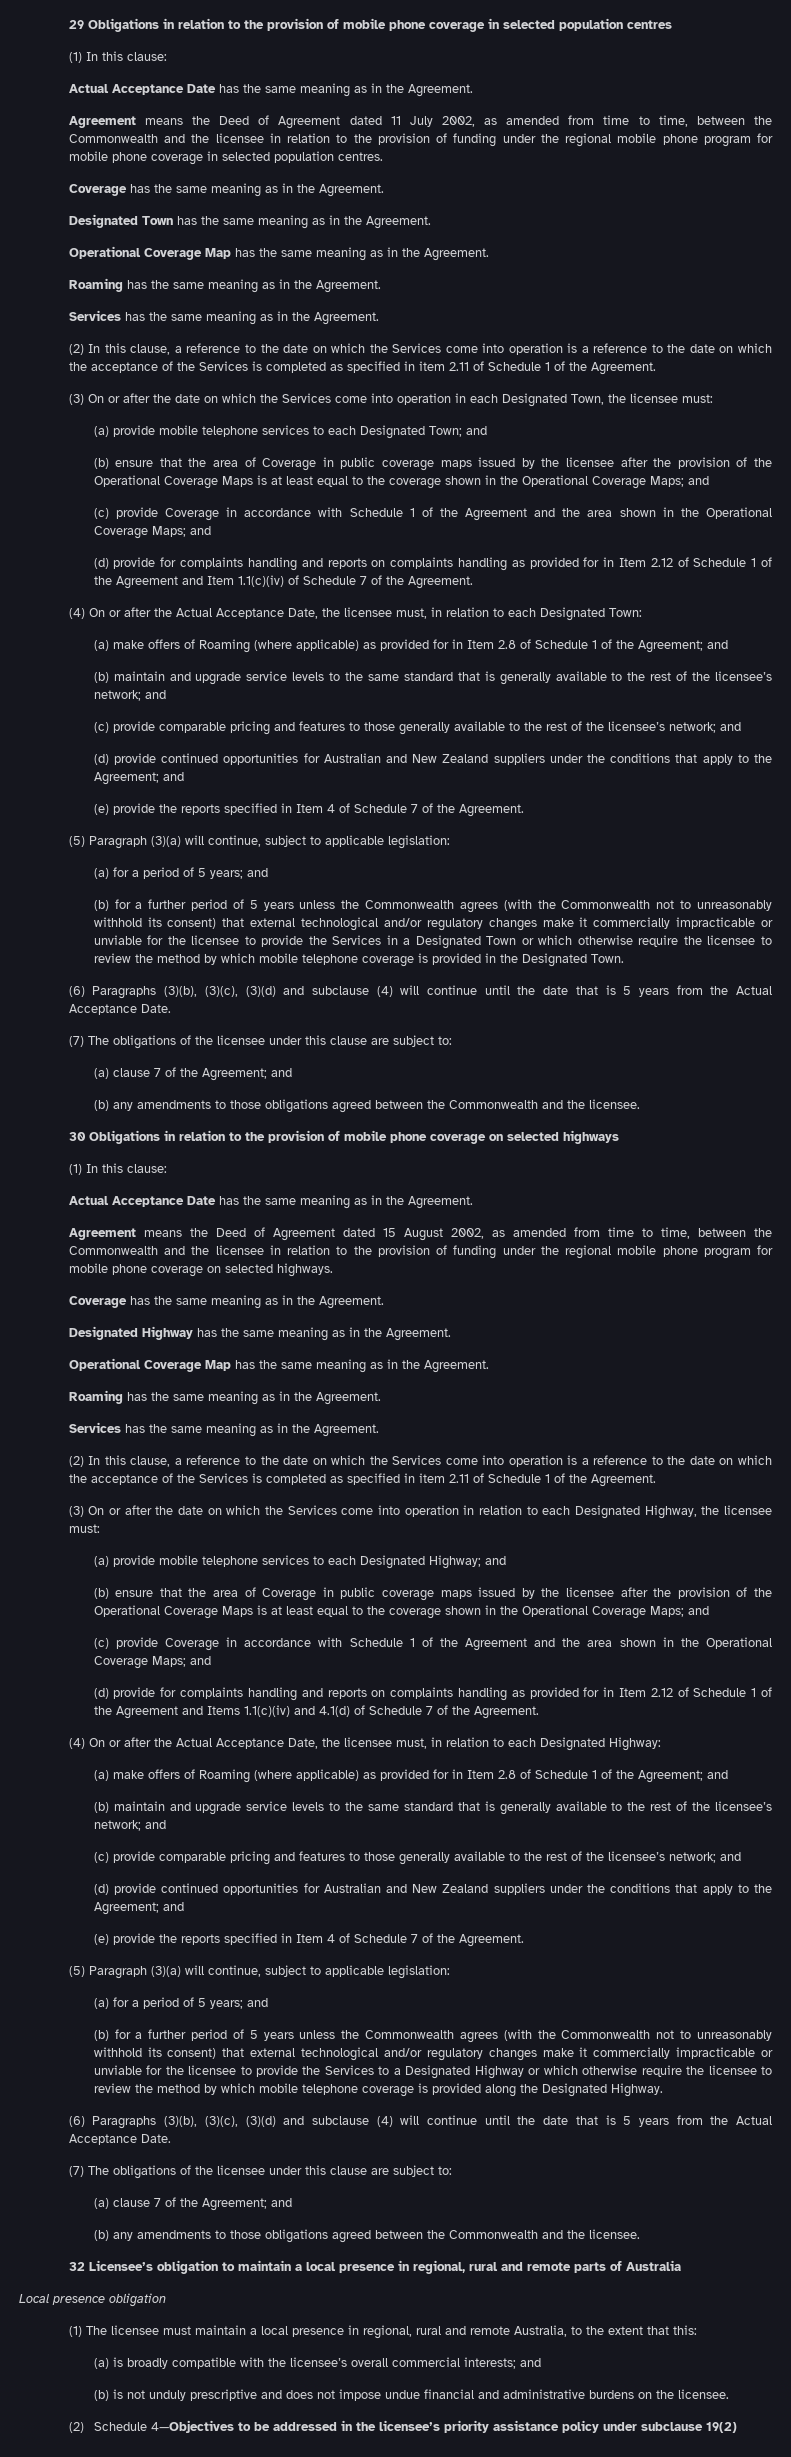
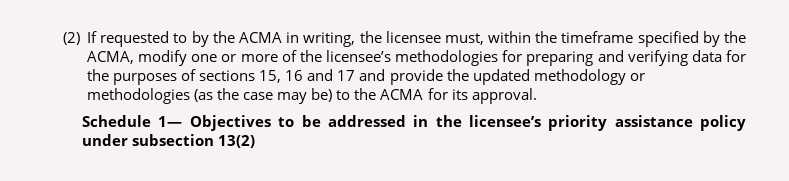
- 29 Obligations in relation to the provision of mobile phone coverage in selected population centres
- (1) In this clause:
- Actual Acceptance Date has the same meaning as in the Agreement.
- Agreement means the Deed of Agreement dated 11 July 2002, as amended from time to time, between the Commonwealth and the licensee in relation to the provision of funding under the regional mobile phone program for mobile phone coverage in selected population centres.
- Coverage has the same meaning as in the Agreement.
- Designated Town has the same meaning as in the Agreement.
- Operational Coverage Map has the same meaning as in the Agreement.
- Roaming has the same meaning as in the Agreement.
- Services has the same meaning as in the Agreement.
- (2) In this clause, a reference to the date on which the Services come into operation is a reference to the date on which the acceptance of the Services is completed as specified in item 2.11 of Schedule 1 of the Agreement.
- (3) On or after the date on which the Services come into operation in each Designated Town, the licensee must:
- (a) provide mobile telephone services to each Designated Town; and
- (b) ensure that the area of Coverage in public coverage maps issued by the licensee after the provision of the Operational Coverage Maps is at least equal to the coverage shown in the Operational Coverage Maps; and
- (c) provide Coverage in accordance with Schedule 1 of the Agreement and the area shown in the Operational Coverage Maps; and
- (d) provide for complaints handling and reports on complaints handling as provided for in Item 2.12 of Schedule 1 of the Agreement and Item 1.1(c)(iv) of Schedule 7 of the Agreement.
- (4) On or after the Actual Acceptance Date, the licensee must, in relation to each Designated Town:
- (a) make offers of Roaming (where applicable) as provided for in Item 2.8 of Schedule 1 of the Agreement; and
- (b) maintain and upgrade service levels to the same standard that is generally available to the rest of the licensee’s network; and
- (c) provide comparable pricing and features to those generally available to the rest of the licensee’s network; and
- (d) provide continued opportunities for Australian and New Zealand suppliers under the conditions that apply to the Agreement; and
- (e) provide the reports specified in Item 4 of Schedule 7 of the Agreement.
- (5) Paragraph (3)(a) will continue, subject to applicable legislation:
- (a) for a period of 5 years; and
- (b) for a further period of 5 years unless the Commonwealth agrees (with the Commonwealth not to unreasonably withhold its consent) that external technological and/or regulatory changes make it commercially impracticable or unviable for the licensee to provide the Services in a Designated Town or which otherwise require the licensee to review the method by which mobile telephone coverage is provided in the Designated Town.
- (6) Paragraphs (3)(b), (3)(c), (3)(d) and subclause (4) will continue until the date that is 5 years from the Actual Acceptance Date.
- (7) The obligations of the licensee under this clause are subject to:
- (a) clause 7 of the Agreement; and
- (b) any amendments to those obligations agreed between the Commonwealth and the licensee.
- 30 Obligations in relation to the provision of mobile phone coverage on selected highways
- (1) In this clause:
- Actual Acceptance Date has the same meaning as in the Agreement.
- Agreement means the Deed of Agreement dated 15 August 2002, as amended from time to time, between the Commonwealth and the licensee in relation to the provision of funding under the regional mobile phone program for mobile phone coverage on selected highways.
- Coverage has the same meaning as in the Agreement.
- Designated Highway has the same meaning as in the Agreement.
- Operational Coverage Map has the same meaning as in the Agreement.
- Roaming has the same meaning as in the Agreement.
- Services has the same meaning as in the Agreement.
- (2) In this clause, a reference to the date on which the Services come into operation is a reference to the date on which the acceptance of the Services is completed as specified in item 2.11 of Schedule 1 of the Agreement.
- (3) On or after the date on which the Services come into operation in relation to each Designated Highway, the licensee must:
- (a) provide mobile telephone services to each Designated Highway; and
- (b) ensure that the area of Coverage in public coverage maps issued by the licensee after the provision of the Operational Coverage Maps is at least equal to the coverage shown in the Operational Coverage Maps; and
- (c) provide Coverage in accordance with Schedule 1 of the Agreement and the area shown in the Operational Coverage Maps; and
- (d) provide for complaints handling and reports on complaints handling as provided for in Item 2.12 of Schedule 1 of the Agreement and Items 1.1(c)(iv) and 4.1(d) of Schedule 7 of the Agreement.
- (4) On or after the Actual Acceptance Date, the licensee must, in relation to each Designated Highway:
- (a) make offers of Roaming (where applicable) as provided for in Item 2.8 of Schedule 1 of the Agreement; and
- (b) maintain and upgrade service levels to the same standard that is generally available to the rest of the licensee’s network; and
- (c) provide comparable pricing and features to those generally available to the rest of the licensee’s network; and
- (d) provide continued opportunities for Australian and New Zealand suppliers under the conditions that apply to the Agreement; and
- (e) provide the reports specified in Item 4 of Schedule 7 of the Agreement.
- (5) Paragraph (3)(a) will continue, subject to applicable legislation:
- (a) for a period of 5 years; and
- (b) for a further period of 5 years unless the Commonwealth agrees (with the Commonwealth not to unreasonably withhold its consent) that external technological and/or regulatory changes make it commercially impracticable or unviable for the licensee to provide the Services to a Designated Highway or which otherwise require the licensee to review the method by which mobile telephone coverage is provided along the Designated Highway.
- (6) Paragraphs (3)(b), (3)(c), (3)(d) and subclause (4) will continue until the date that is 5 years from the Actual Acceptance Date.
- (7) The obligations of the licensee under this clause are subject to:
- (a) clause 7 of the Agreement; and
- (b) any amendments to those obligations agreed between the Commonwealth and the licensee.
- 32 Licensee’s obligation to maintain a local presence in regional, rural and remote parts of Australia
- Local presence obligation
- (1) The licensee must maintain a local presence in regional, rural and remote Australia, to the extent that this:
- (a) is broadly compatible with the licensee’s overall commercial interests; and
- (b) is not unduly prescriptive and does not impose undue financial and administrative burdens on the licensee.
- (2) Schedule 4—Objectives to be addressed in the licensee’s priority assistance policy under subclause 19(2)
+ (2) If requested to by the ACMA in writing, the licensee must, within the timeframe specified by the ACMA, modify one or more of the licensee’s methodologies for preparing and verifying data for the purposes of sections 15, 16 and 17 and provide the updated methodology or methodologies (as the case may be) to the ACMA for its approval.
+ Schedule 1— Objectives to be addressed in the licensee’s priority assistance policy under subsection 13(2)

